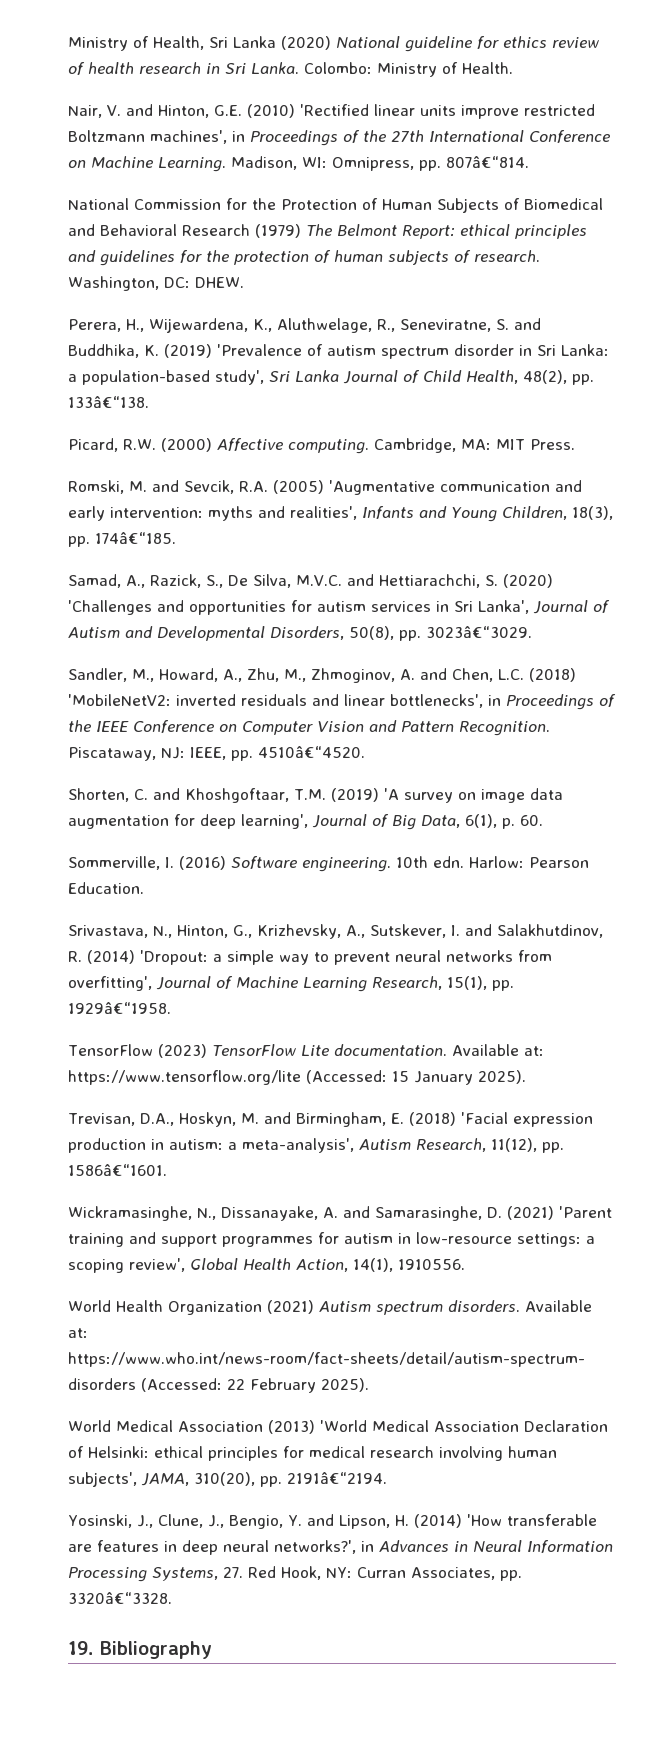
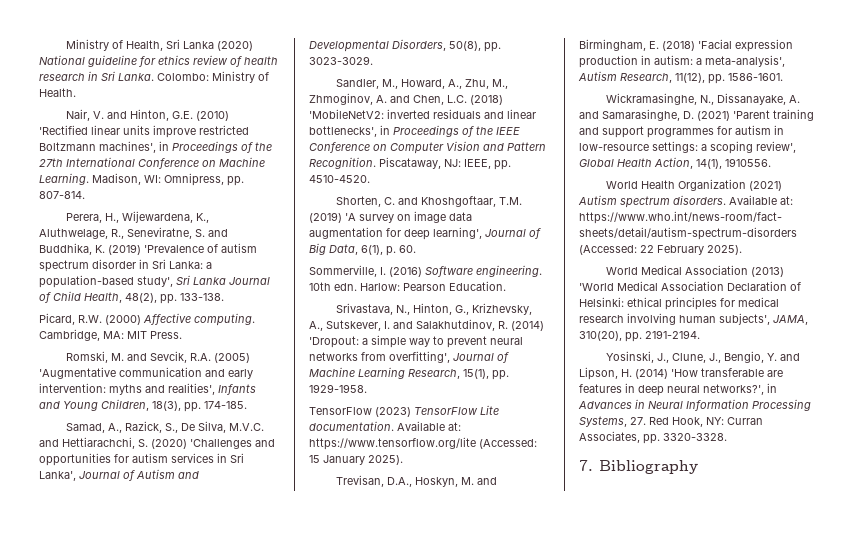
- Madison, WI: Omnipress, pp. 807â€“814.
- National Commission for the Protection of Human Subjects of Biomedical and Behavioral Research (1979) The Belmont Report: ethical principles and guidelines for the protection of human subjects of research. Washington, DC: DHEW.
+ Madison, WI: Omnipress, pp. 807-814.
- Perera, H., Wijewardena, K., Aluthwelage, R., Seneviratne, S. and Buddhika, K. (2019) 'Prevalence of autism spectrum disorder in Sri Lanka: a population-based study', Sri Lanka Journal of Child Health, 48(2), pp. 133â€“138.
+ Perera, H., Wijewardena, K., Aluthwelage, R., Seneviratne, S. and Buddhika, K. (2019) 'Prevalence of autism spectrum disorder in Sri Lanka: a population-based study', Sri Lanka Journal of Child Health, 48(2), pp. 133-138.
- Romski, M. and Sevcik, R.A. (2005) 'Augmentative communication and early intervention: myths and realities', Infants and Young Children, 18(3), pp. 174â€“185.
+ Romski, M. and Sevcik, R.A. (2005) 'Augmentative communication and early intervention: myths and realities', Infants and Young Children, 18(3), pp. 174-185.
- Samad, A., Razick, S., De Silva, M.V.C. and Hettiarachchi, S. (2020) 'Challenges and opportunities for autism services in Sri Lanka', Journal of Autism and Developmental Disorders, 50(8), pp. 3023â€“3029.
+ Samad, A., Razick, S., De Silva, M.V.C. and Hettiarachchi, S. (2020) 'Challenges and opportunities for autism services in Sri Lanka', Journal of Autism and Developmental Disorders, 50(8), pp. 3023-3029.
- Piscataway, NJ: IEEE, pp. 4510â€“4520.
+ Piscataway, NJ: IEEE, pp. 4510-4520.
- Srivastava, N., Hinton, G., Krizhevsky, A., Sutskever, I. and Salakhutdinov, R. (2014) 'Dropout: a simple way to prevent neural networks from overfitting', Journal of Machine Learning Research, 15(1), pp. 1929â€“1958.
+ Srivastava, N., Hinton, G., Krizhevsky, A., Sutskever, I. and Salakhutdinov, R. (2014) 'Dropout: a simple way to prevent neural networks from overfitting', Journal of Machine Learning Research, 15(1), pp. 1929-1958.
- Trevisan, D.A., Hoskyn, M. and Birmingham, E. (2018) 'Facial expression production in autism: a meta-analysis', Autism Research, 11(12), pp. 1586â€“1601.
+ Trevisan, D.A., Hoskyn, M. and Birmingham, E. (2018) 'Facial expression production in autism: a meta-analysis', Autism Research, 11(12), pp. 1586-1601.
- World Medical Association (2013) 'World Medical Association Declaration of Helsinki: ethical principles for medical research involving human subjects', JAMA, 310(20), pp. 2191â€“2194.
+ World Medical Association (2013) 'World Medical Association Declaration of Helsinki: ethical principles for medical research involving human subjects', JAMA, 310(20), pp. 2191-2194.
- Yosinski, J., Clune, J., Bengio, Y. and Lipson, H. (2014) 'How transferable are features in deep neural networks?', in Advances in Neural Information Processing Systems, 27. Red Hook, NY: Curran Associates, pp. 3320â€“3328.
- 19. Bibliography
+ Yosinski, J., Clune, J., Bengio, Y. and Lipson, H. (2014) 'How transferable are features in deep neural networks?', in Advances in Neural Information Processing Systems, 27. Red Hook, NY: Curran Associates, pp. 3320-3328.
+ 7. Bibliography

